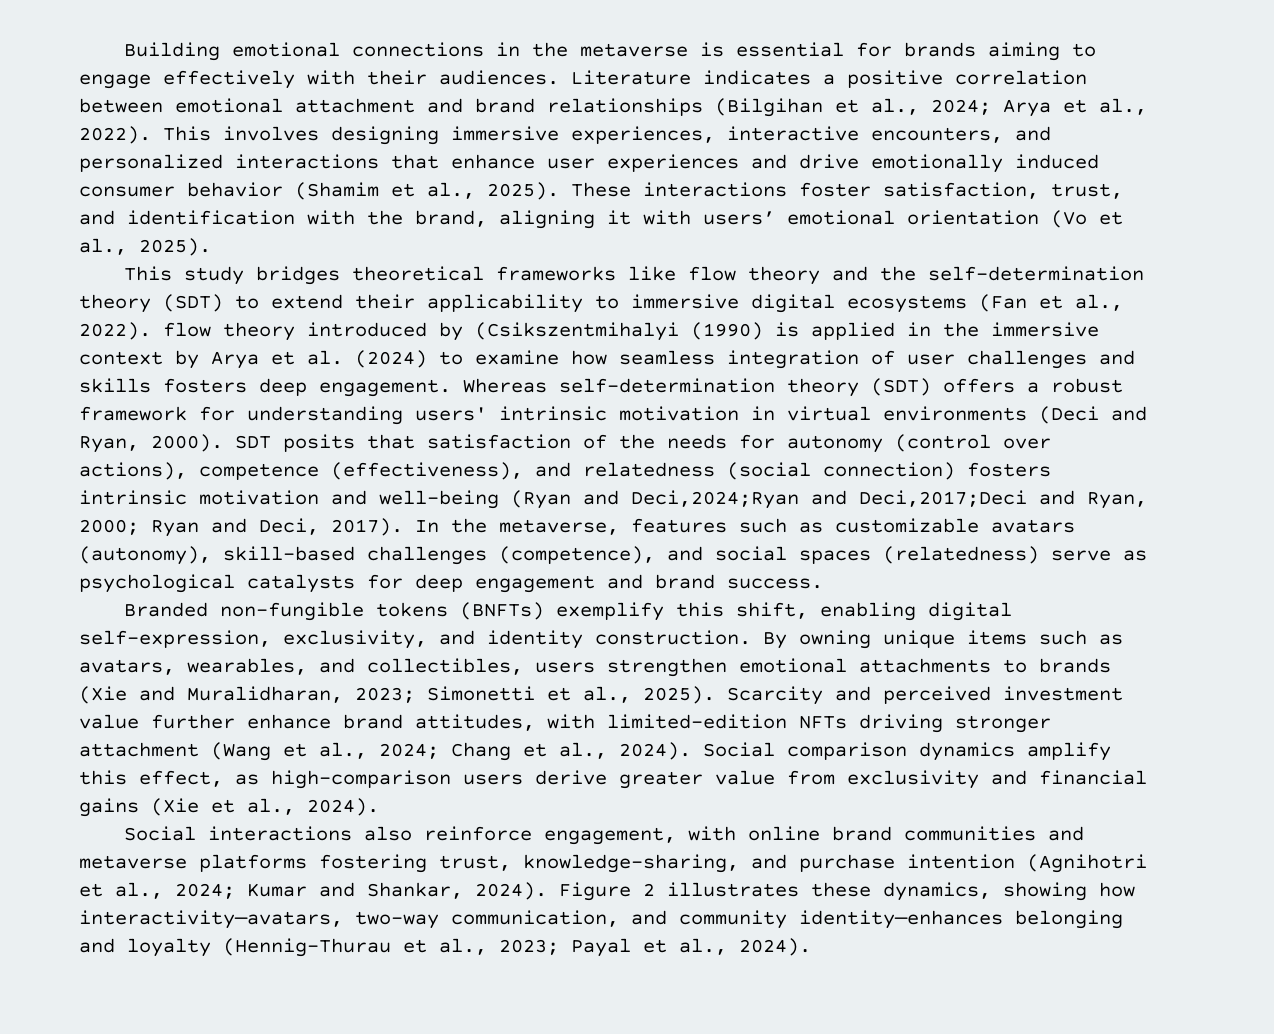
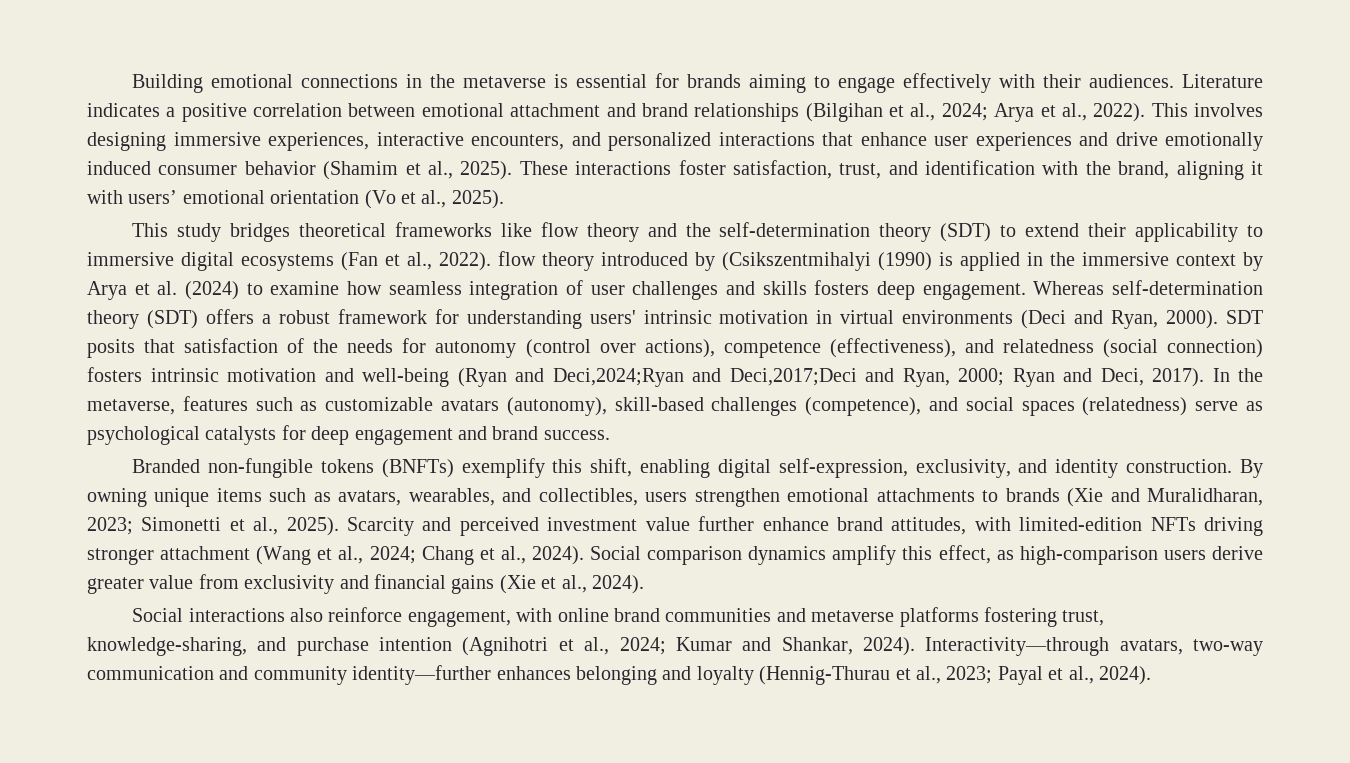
- Figure 2 illustrates these dynamics, showing how interactivity—avatars, two-way communication, and community identity—enhances belonging and loyalty (Hennig-Thurau et al., 2023; Payal et al., 2024).
+ Interactivity—through avatars, two-way communication and community identity—further enhances belonging and loyalty (Hennig-Thurau et al., 2023; Payal et al., 2024).

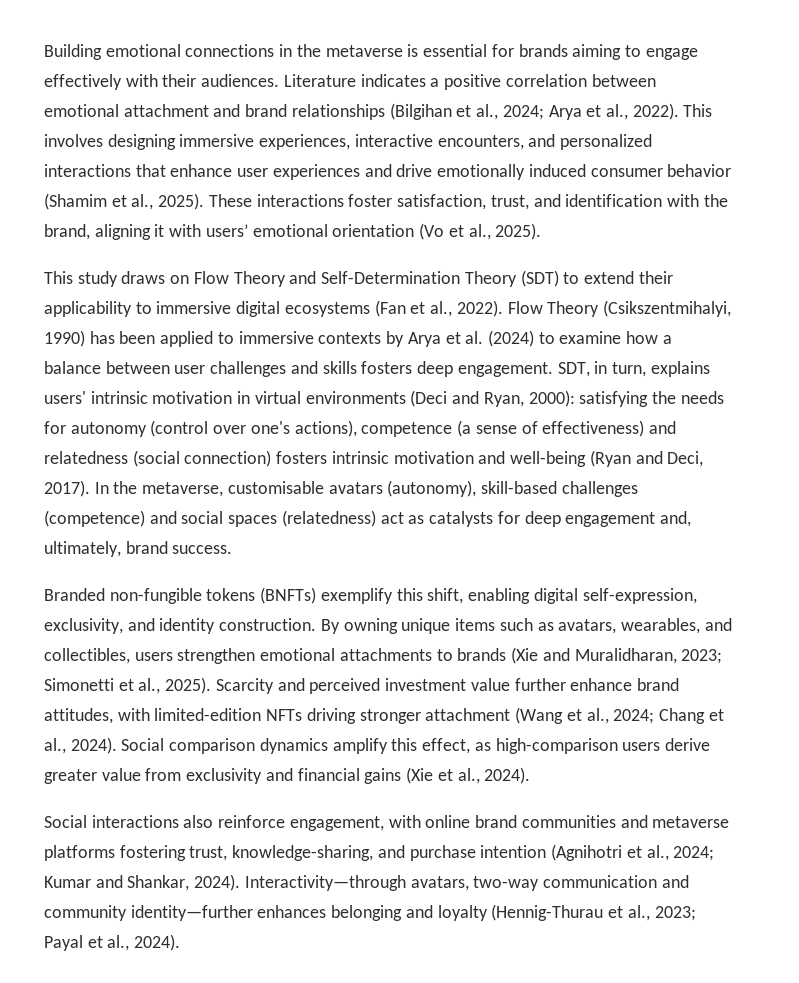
- This study bridges theoretical frameworks like flow theory and the self-determination theory (SDT) to extend their applicability to immersive digital ecosystems (Fan et al., 2022). flow theory introduced by (Csikszentmihalyi (1990) is applied in the immersive context by Arya et al. (2024) to examine how seamless integration of user challenges and skills fosters deep engagement.
+ This study draws on Flow Theory and Self-Determination Theory (SDT) to extend their applicability to immersive digital ecosystems (Fan et al., 2022). Flow Theory (Csikszentmihalyi, 1990) has been applied to immersive contexts by Arya et al. (2024) to examine how a balance between user challenges and skills fosters deep engagement.
- Whereas self-determination theory (SDT) offers a robust framework for understanding users' intrinsic motivation in virtual environments (Deci and Ryan, 2000). SDT posits that satisfaction of the needs for autonomy (control over actions), competence (effectiveness), and relatedness (social connection) fosters intrinsic motivation and well-being (Ryan and Deci,2024;Ryan and Deci,2017;Deci and Ryan, 2000; Ryan and Deci, 2017).
+ SDT, in turn, explains users' intrinsic motivation in virtual environments (Deci and Ryan, 2000): satisfying the needs for autonomy (control over one's actions), competence (a sense of effectiveness) and relatedness (social connection) fosters intrinsic motivation and well-being (Ryan and Deci, 2017).
- In the metaverse, features such as customizable avatars (autonomy), skill-based challenges (competence), and social spaces (relatedness) serve as psychological catalysts for deep engagement and brand success.
+ In the metaverse, customisable avatars (autonomy), skill-based challenges (competence) and social spaces (relatedness) act as catalysts for deep engagement and, ultimately, brand success.

